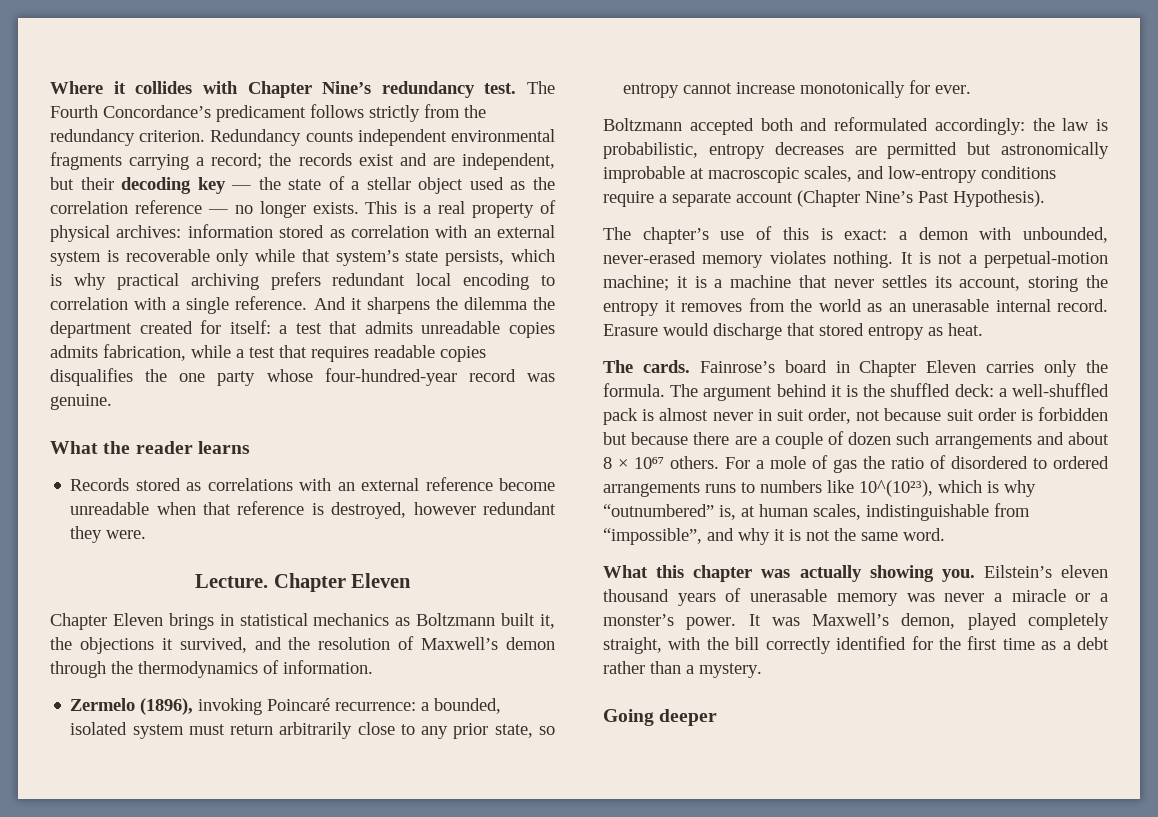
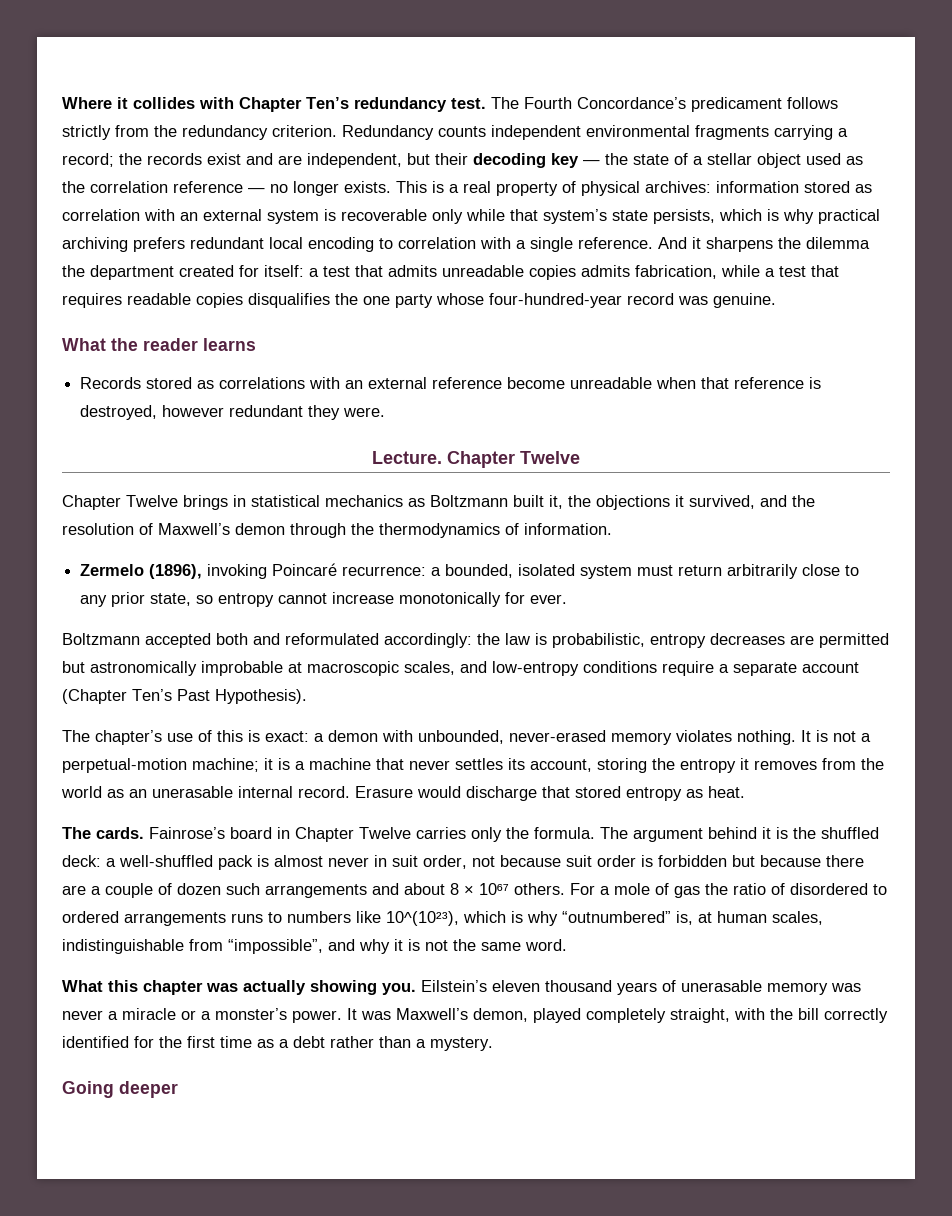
- Where it collides with Chapter Nine’s redundancy test.
+ Where it collides with Chapter Ten’s redundancy test.
- Lecture. Chapter Eleven
- Chapter Eleven brings in statistical mechanics as Boltzmann built it, the objections it survived, and the resolution of Maxwell’s demon through the thermodynamics of information.
+ Lecture. Chapter Twelve
+ Chapter Twelve brings in statistical mechanics as Boltzmann built it, the objections it survived, and the resolution of Maxwell’s demon through the thermodynamics of information.
- Boltzmann accepted both and reformulated accordingly: the law is probabilistic, entropy decreases are permitted but astronomically improbable at macroscopic scales, and low-entropy conditions require a separate account (Chapter Nine’s Past Hypothesis).
+ Boltzmann accepted both and reformulated accordingly: the law is probabilistic, entropy decreases are permitted but astronomically improbable at macroscopic scales, and low-entropy conditions require a separate account (Chapter Ten’s Past Hypothesis).
- Fainrose’s board in Chapter Eleven carries only the formula.
+ Fainrose’s board in Chapter Twelve carries only the formula.

